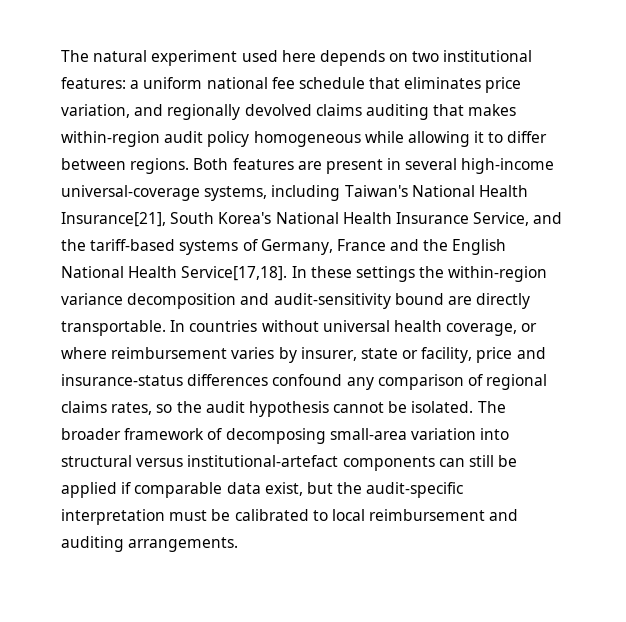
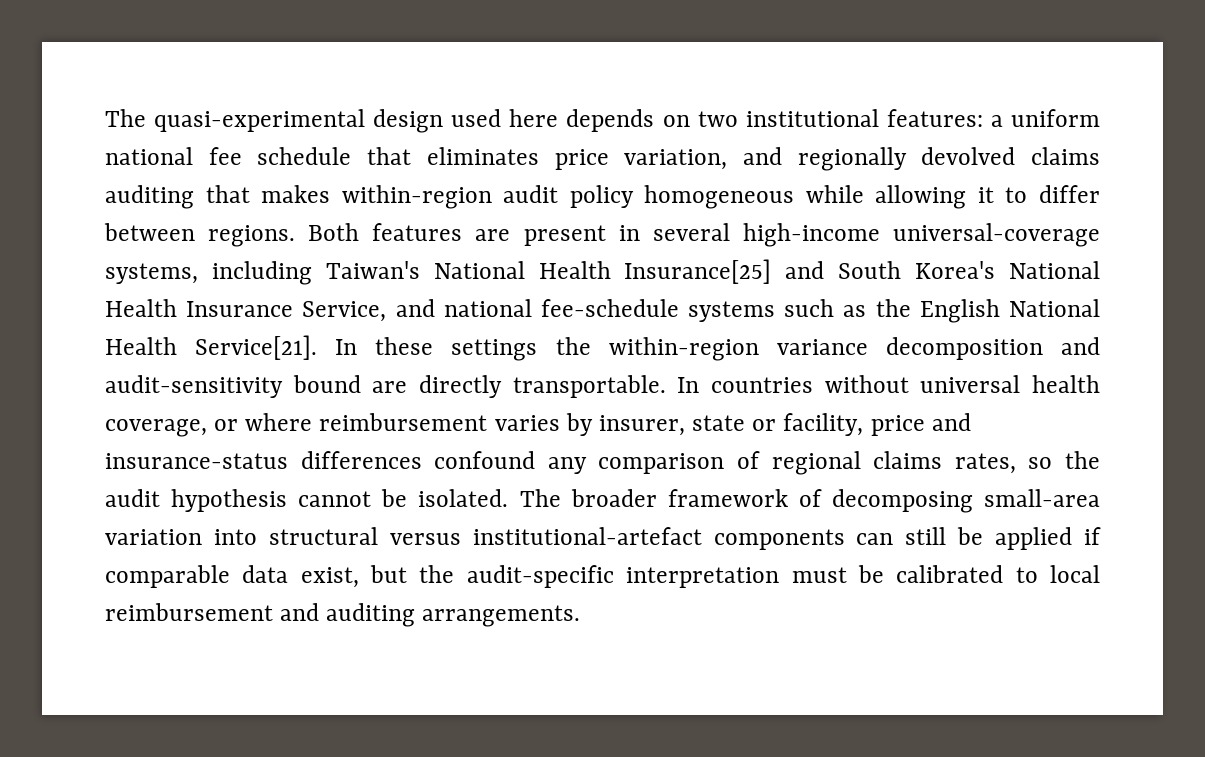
- The natural experiment used here depends on two institutional features: a uniform national fee schedule that eliminates price variation, and regionally devolved claims auditing that makes within-region audit policy homogeneous while allowing it to differ between regions.
+ The quasi-experimental design used here depends on two institutional features: a uniform national fee schedule that eliminates price variation, and regionally devolved claims auditing that makes within-region audit policy homogeneous while allowing it to differ between regions.
- Both features are present in several high-income universal-coverage systems, including Taiwan's National Health Insurance[21], South Korea's National Health Insurance Service, and the tariff-based systems of Germany, France and the English National Health Service[17,18].
+ Both features are present in several high-income universal-coverage systems, including Taiwan's National Health Insurance[25] and South Korea's National Health Insurance Service, and national fee-schedule systems such as the English National Health Service[21].

